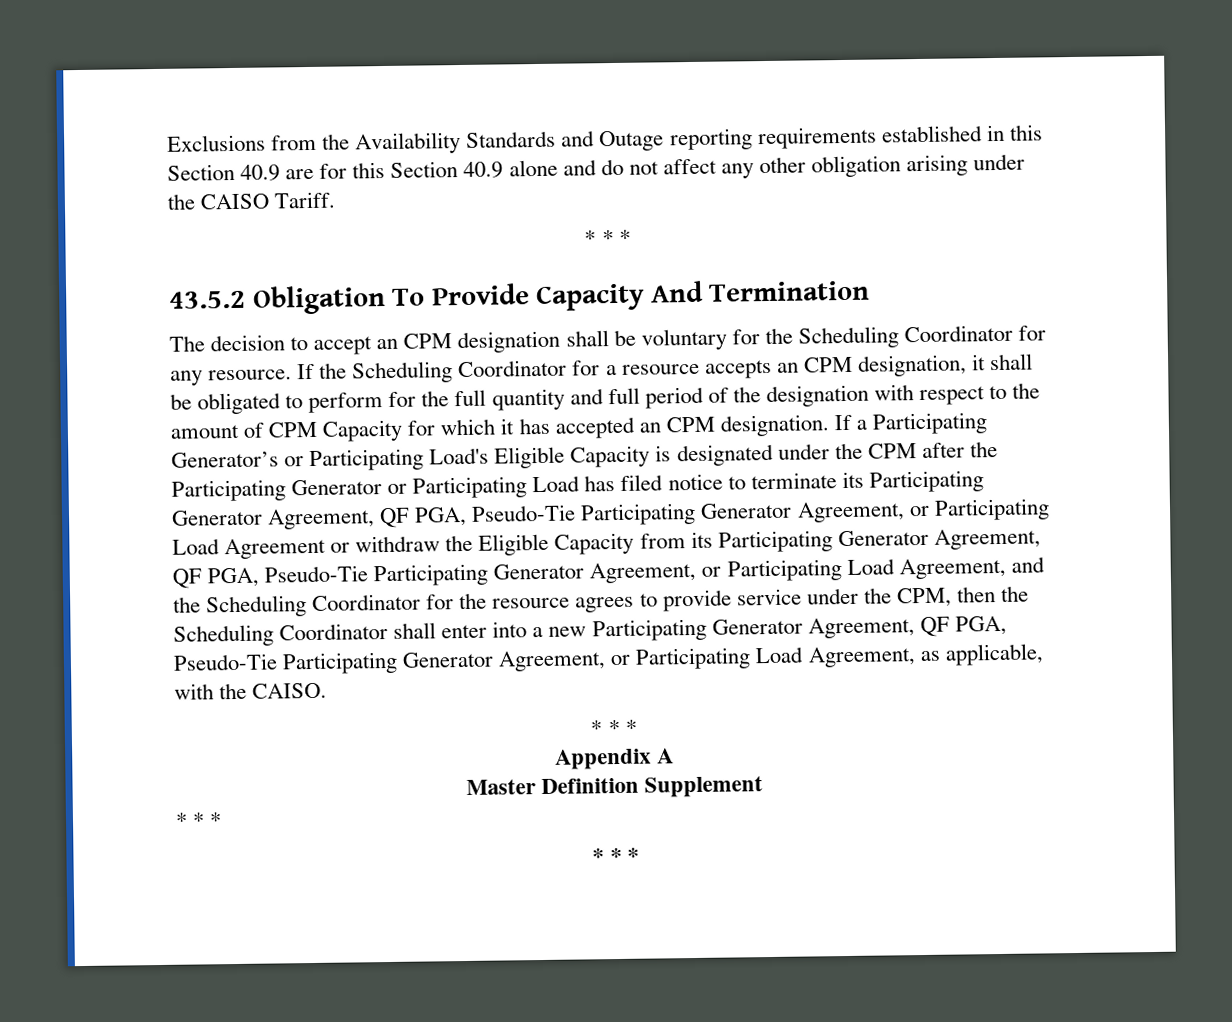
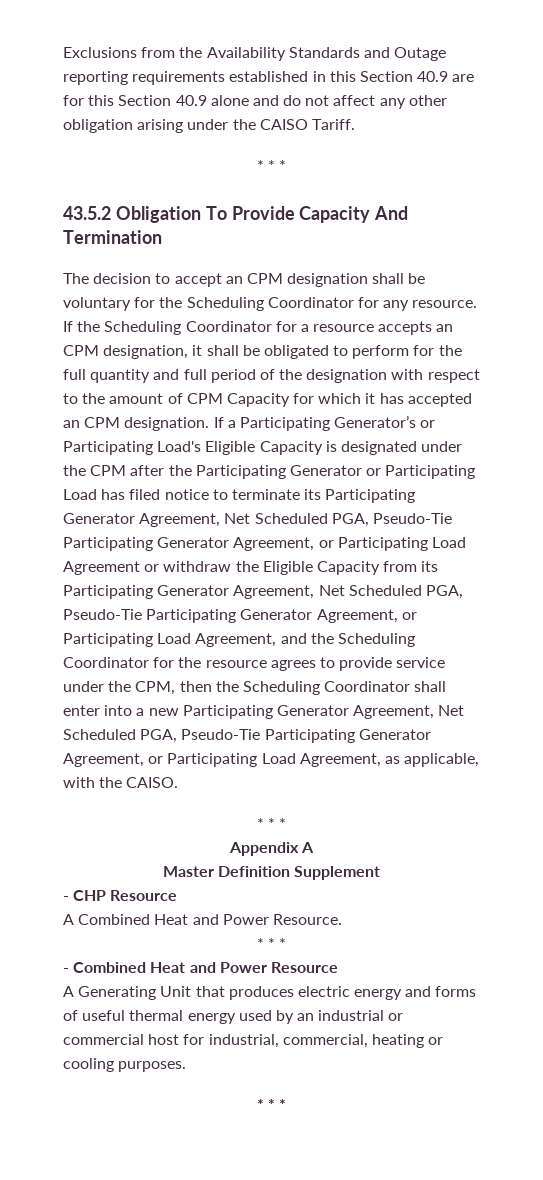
- If a Participating Generator’s or Participating Load's Eligible Capacity is designated under the CPM after the Participating Generator or Participating Load has filed notice to terminate its Participating Generator Agreement, QF PGA, Pseudo-Tie Participating Generator Agreement, or Participating Load Agreement or withdraw the Eligible Capacity from its Participating Generator Agreement, QF PGA, Pseudo-Tie Participating Generator Agreement, or Participating Load Agreement, and the Scheduling Coordinator for the resource agrees to provide service under the CPM, then the Scheduling Coordinator shall enter into a new Participating Generator Agreement, QF PGA, Pseudo-Tie Participating Generator Agreement, or Participating Load Agreement, as applicable, with the CAISO.
+ If a Participating Generator’s or Participating Load's Eligible Capacity is designated under the CPM after the Participating Generator or Participating Load has filed notice to terminate its Participating Generator Agreement, Net Scheduled PGA, Pseudo-Tie Participating Generator Agreement, or Participating Load Agreement or withdraw the Eligible Capacity from its Participating Generator Agreement, Net Scheduled PGA, Pseudo-Tie Participating Generator Agreement, or Participating Load Agreement, and the Scheduling Coordinator for the resource agrees to provide service under the CPM, then the Scheduling Coordinator shall enter into a new Participating Generator Agreement, Net Scheduled PGA, Pseudo-Tie Participating Generator Agreement, or Participating Load Agreement, as applicable, with the CAISO.
  Master Definition Supplement
+ - CHP Resource
+ A Combined Heat and Power Resource.
  * * *
+ - Combined Heat and Power Resource
+ A Generating Unit that produces electric energy and forms of useful thermal energy used by an industrial or commercial host for industrial, commercial, heating or cooling purposes.

